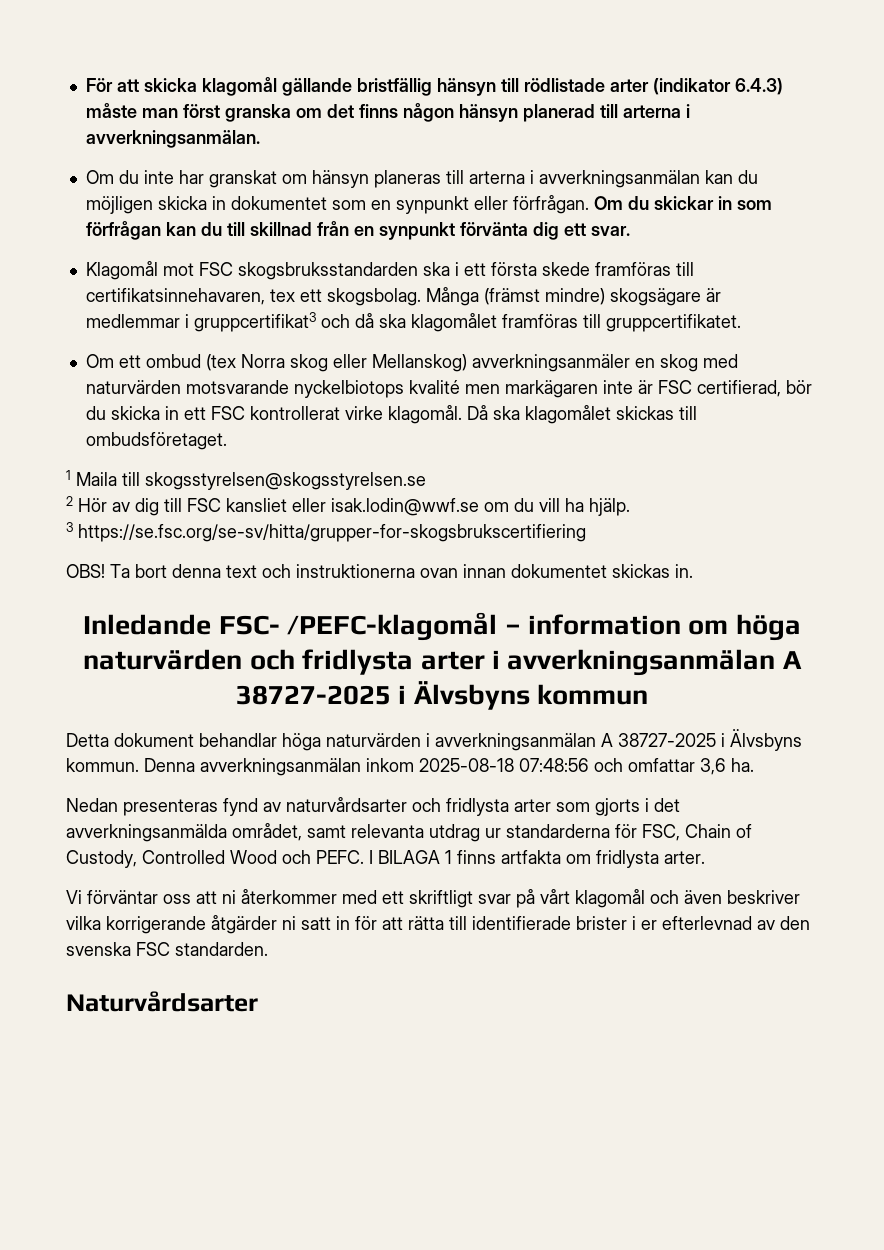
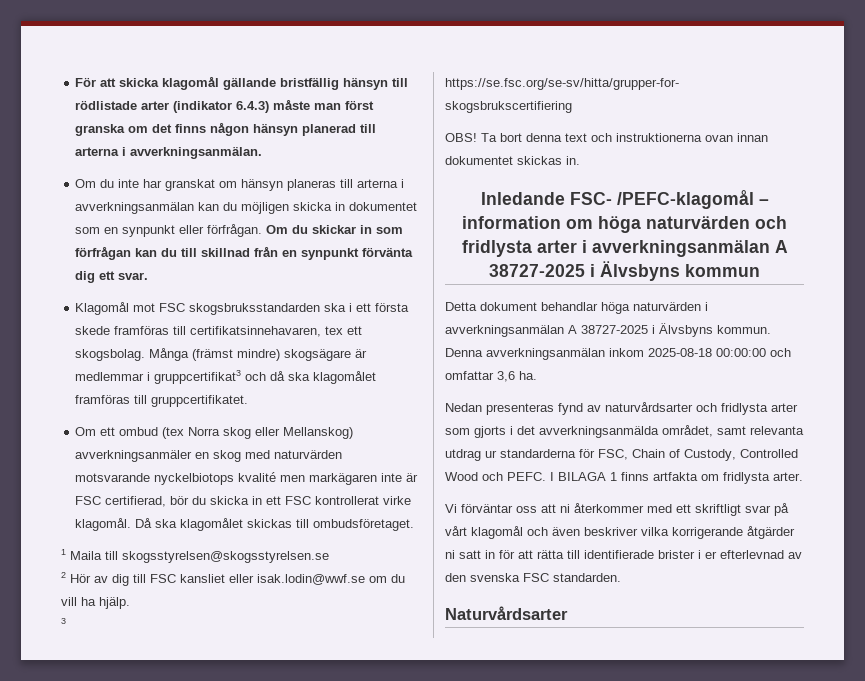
- Denna avverkningsanmälan inkom 2025-08-18 07:48:56 och omfattar 3,6 ha.
+ Denna avverkningsanmälan inkom 2025-08-18 00:00:00 och omfattar 3,6 ha.

